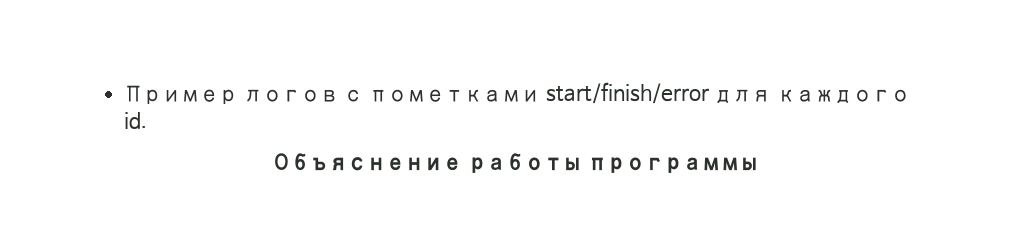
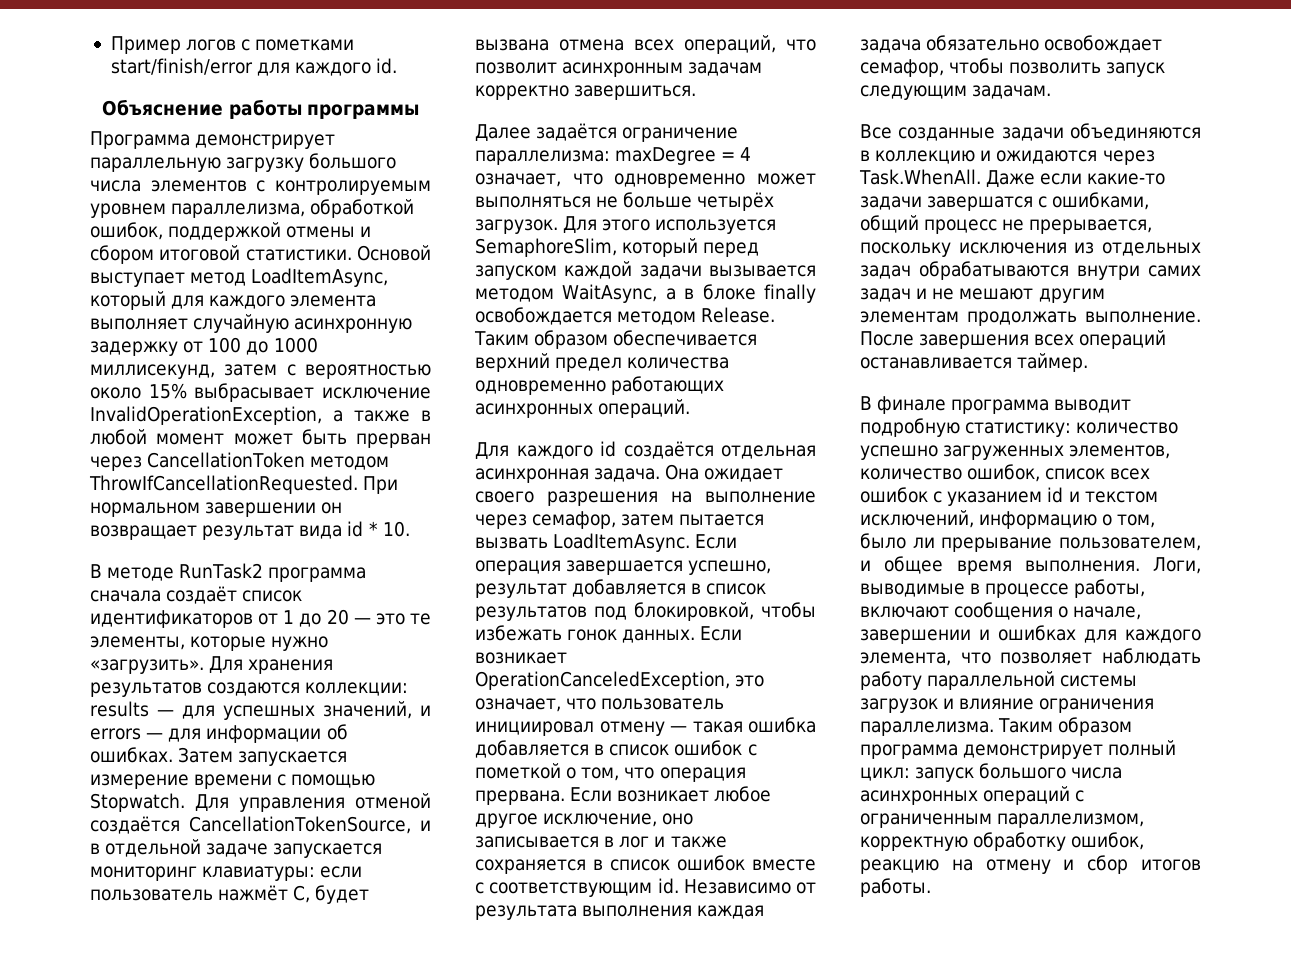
+ Программа демонстрирует параллельную загрузку большого числа элементов с контролируемым уровнем параллелизма, обработкой ошибок, поддержкой отмены и сбором итоговой статистики. Основой выступает метод LoadItemAsync, который для каждого элемента выполняет случайную асинхронную задержку от 100 до 1000 миллисекунд, затем с вероятностью около 15% выбрасывает исключение InvalidOperationException, а также в любой момент может быть прерван через CancellationToken методом ThrowIfCancellationRequested. При нормальном завершении он возвращает результат вида id * 10.
+ В методе RunTask2 программа сначала создаёт список идентификаторов от 1 до 20 — это те элементы, которые нужно «загрузить». Для хранения результатов создаются коллекции: results — для успешных значений, и errors — для информации об ошибках. Затем запускается измерение времени с помощью Stopwatch. Для управления отменой создаётся CancellationTokenSource, и в отдельной задаче запускается мониторинг клавиатуры: если пользователь нажмёт C, будет вызвана отмена всех операций, что позволит асинхронным задачам корректно завершиться.
+ Далее задаётся ограничение параллелизма: maxDegree = 4 означает, что одновременно может выполняться не больше четырёх загрузок. Для этого используется SemaphoreSlim, который перед запуском каждой задачи вызывается методом WaitAsync, а в блоке finally освобождается методом Release. Таким образом обеспечивается верхний предел количества одновременно работающих асинхронных операций.
+ Для каждого id создаётся отдельная асинхронная задача. Она ожидает своего разрешения на выполнение через семафор, затем пытается вызвать LoadItemAsync. Если операция завершается успешно, результат добавляется в список результатов под блокировкой, чтобы избежать гонок данных. Если возникает OperationCanceledException, это означает, что пользователь инициировал отмену — такая ошибка добавляется в список ошибок с пометкой о том, что операция прервана. Если возникает любое другое исключение, оно записывается в лог и также сохраняется в список ошибок вместе с соответствующим id. Независимо от результата выполнения каждая задача обязательно освобождает семафор, чтобы позволить запуск следующим задачам.
+ Все созданные задачи объединяются в коллекцию и ожидаются через Task.WhenAll. Даже если какие-то задачи завершатся с ошибками, общий процесс не прерывается, поскольку исключения из отдельных задач обрабатываются внутри самих задач и не мешают другим элементам продолжать выполнение. После завершения всех операций останавливается таймер.
+ В финале программа выводит подробную статистику: количество успешно загруженных элементов, количество ошибок, список всех ошибок с указанием id и текстом исключений, информацию о том, было ли прерывание пользователем, и общее время выполнения. Логи, выводимые в процессе работы, включают сообщения о начале, завершении и ошибках для каждого элемента, что позволяет наблюдать работу параллельной системы загрузок и влияние ограничения параллелизма. Таким образом программа демонстрирует полный цикл: запуск большого числа асинхронных операций с ограниченным параллелизмом, корректную обработку ошибок, реакцию на отмену и сбор итогов работы.

